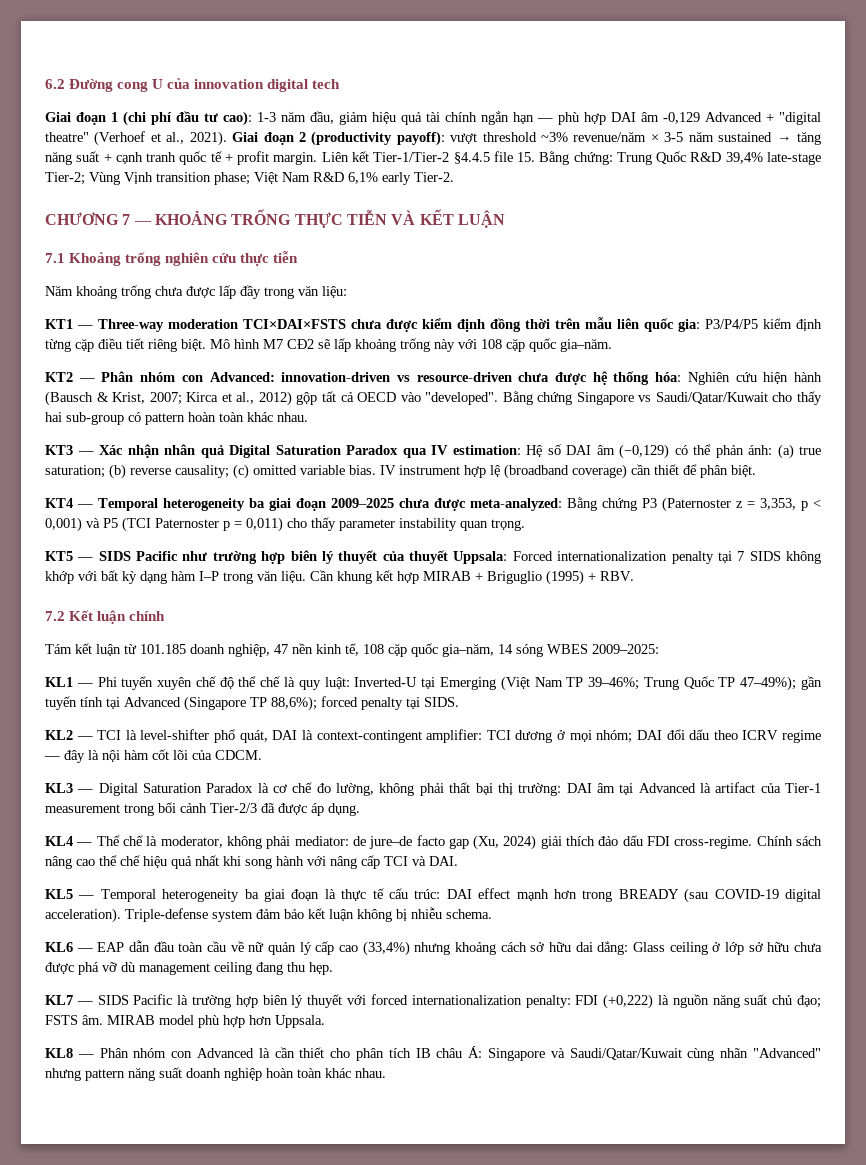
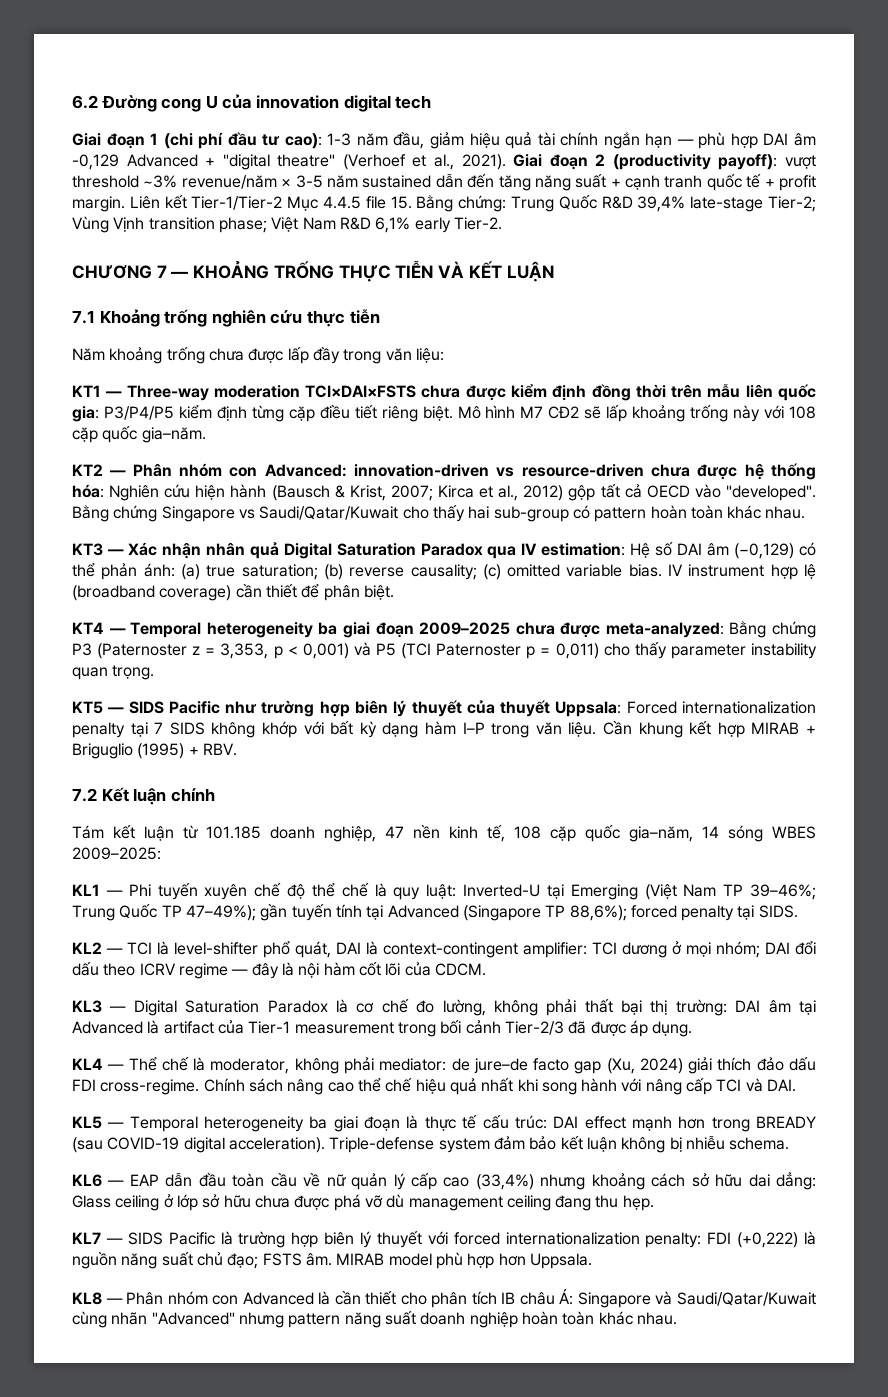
- Giai đoạn 2 (productivity payoff): vượt threshold ~3% revenue/năm × 3-5 năm sustained → tăng năng suất + cạnh tranh quốc tế + profit margin.
+ Giai đoạn 2 (productivity payoff): vượt threshold ~3% revenue/năm × 3-5 năm sustained dẫn đến tăng năng suất + cạnh tranh quốc tế + profit margin.
- Liên kết Tier-1/Tier-2 §4.4.5 file 15. Bằng chứng: Trung Quốc R&D 39,4% late-stage Tier-2; Vùng Vịnh transition phase; Việt Nam R&D 6,1% early Tier-2.
+ Liên kết Tier-1/Tier-2 Mục 4.4.5 file 15. Bằng chứng: Trung Quốc R&D 39,4% late-stage Tier-2; Vùng Vịnh transition phase; Việt Nam R&D 6,1% early Tier-2.

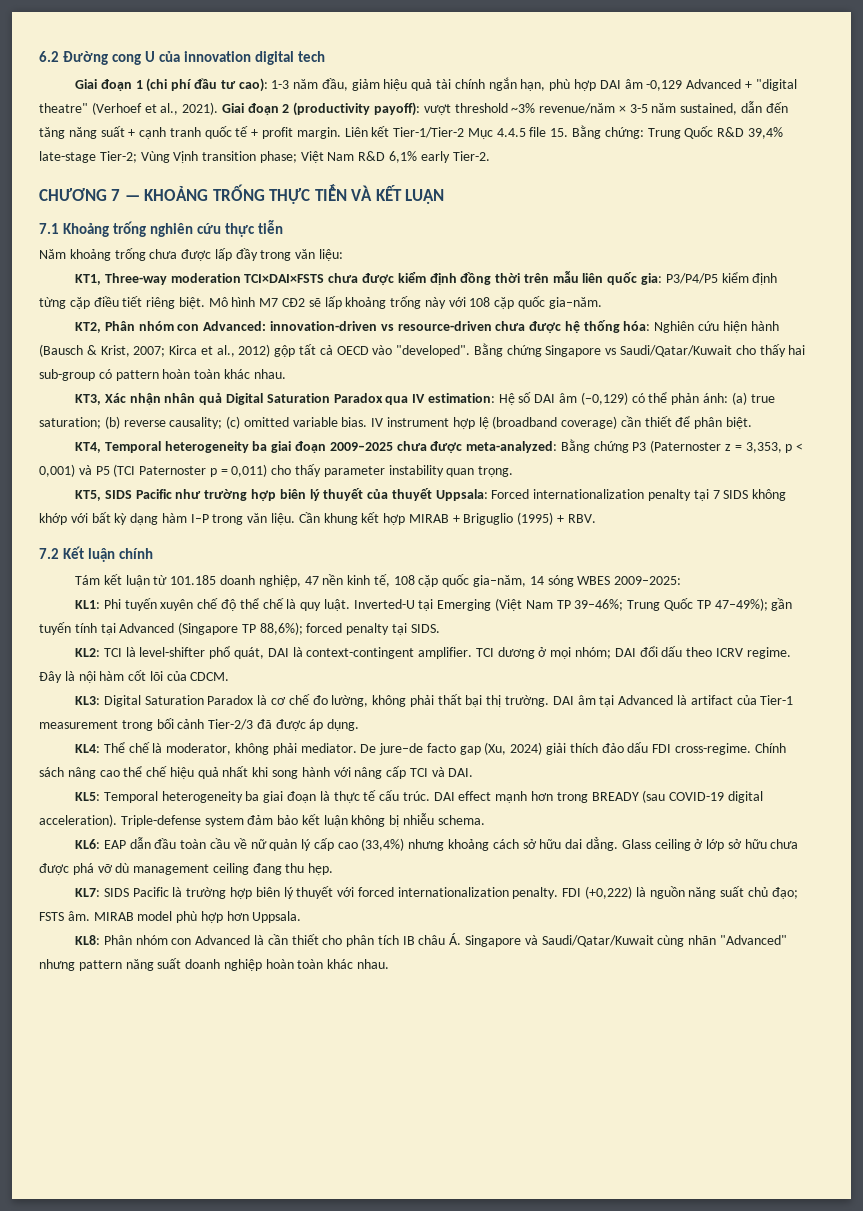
- Giai đoạn 1 (chi phí đầu tư cao): 1-3 năm đầu, giảm hiệu quả tài chính ngắn hạn — phù hợp DAI âm -0,129 Advanced + "digital theatre" (Verhoef et al., 2021).
+ Giai đoạn 1 (chi phí đầu tư cao): 1-3 năm đầu, giảm hiệu quả tài chính ngắn hạn, phù hợp DAI âm -0,129 Advanced + "digital theatre" (Verhoef et al., 2021).
- Giai đoạn 2 (productivity payoff): vượt threshold ~3% revenue/năm × 3-5 năm sustained dẫn đến tăng năng suất + cạnh tranh quốc tế + profit margin.
+ Giai đoạn 2 (productivity payoff): vượt threshold ~3% revenue/năm × 3-5 năm sustained, dẫn đến tăng năng suất + cạnh tranh quốc tế + profit margin.
- KT1 — Three-way moderation TCI×DAI×FSTS chưa được kiểm định đồng thời trên mẫu liên quốc gia: P3/P4/P5 kiểm định từng cặp điều tiết riêng biệt.
+ KT1, Three-way moderation TCI×DAI×FSTS chưa được kiểm định đồng thời trên mẫu liên quốc gia: P3/P4/P5 kiểm định từng cặp điều tiết riêng biệt.
- KT2 — Phân nhóm con Advanced: innovation-driven vs resource-driven chưa được hệ thống hóa: Nghiên cứu hiện hành (Bausch & Krist, 2007; Kirca et al., 2012) gộp tất cả OECD vào "developed".
+ KT2, Phân nhóm con Advanced: innovation-driven vs resource-driven chưa được hệ thống hóa: Nghiên cứu hiện hành (Bausch & Krist, 2007; Kirca et al., 2012) gộp tất cả OECD vào "developed".
- KT3 — Xác nhận nhân quả Digital Saturation Paradox qua IV estimation: Hệ số DAI âm (−0,129) có thể phản ánh: (a) true saturation; (b) reverse causality; (c) omitted variable bias.
+ KT3, Xác nhận nhân quả Digital Saturation Paradox qua IV estimation: Hệ số DAI âm (−0,129) có thể phản ánh: (a) true saturation; (b) reverse causality; (c) omitted variable bias.
- KT4 — Temporal heterogeneity ba giai đoạn 2009–2025 chưa được meta-analyzed: Bằng chứng P3 (Paternoster z = 3,353, p < 0,001) và P5 (TCI Paternoster p = 0,011) cho thấy parameter instability quan trọng.
+ KT4, Temporal heterogeneity ba giai đoạn 2009–2025 chưa được meta-analyzed: Bằng chứng P3 (Paternoster z = 3,353, p < 0,001) và P5 (TCI Paternoster p = 0,011) cho thấy parameter instability quan trọng.
- KT5 — SIDS Pacific như trường hợp biên lý thuyết của thuyết Uppsala: Forced internationalization penalty tại 7 SIDS không khớp với bất kỳ dạng hàm I–P trong văn liệu.
+ KT5, SIDS Pacific như trường hợp biên lý thuyết của thuyết Uppsala: Forced internationalization penalty tại 7 SIDS không khớp với bất kỳ dạng hàm I–P trong văn liệu.
- KL1 — Phi tuyến xuyên chế độ thể chế là quy luật: Inverted-U tại Emerging (Việt Nam TP 39–46%; Trung Quốc TP 47–49%); gần tuyến tính tại Advanced (Singapore TP 88,6%); forced penalty tại SIDS.
+ KL1: Phi tuyến xuyên chế độ thể chế là quy luật. Inverted-U tại Emerging (Việt Nam TP 39–46%; Trung Quốc TP 47–49%); gần tuyến tính tại Advanced (Singapore TP 88,6%); forced penalty tại SIDS.
- KL2 — TCI là level-shifter phổ quát, DAI là context-contingent amplifier: TCI dương ở mọi nhóm; DAI đổi dấu theo ICRV regime — đây là nội hàm cốt lõi của CDCM.
+ KL2: TCI là level-shifter phổ quát, DAI là context-contingent amplifier. TCI dương ở mọi nhóm; DAI đổi dấu theo ICRV regime. Đây là nội hàm cốt lõi của CDCM.
- KL3 — Digital Saturation Paradox là cơ chế đo lường, không phải thất bại thị trường: DAI âm tại Advanced là artifact của Tier-1 measurement trong bối cảnh Tier-2/3 đã được áp dụng.
+ KL3: Digital Saturation Paradox là cơ chế đo lường, không phải thất bại thị trường. DAI âm tại Advanced là artifact của Tier-1 measurement trong bối cảnh Tier-2/3 đã được áp dụng.
- KL4 — Thể chế là moderator, không phải mediator: de jure–de facto gap (Xu, 2024) giải thích đảo dấu FDI cross-regime.
+ KL4: Thể chế là moderator, không phải mediator. De jure–de facto gap (Xu, 2024) giải thích đảo dấu FDI cross-regime.
- KL5 — Temporal heterogeneity ba giai đoạn là thực tế cấu trúc: DAI effect mạnh hơn trong BREADY (sau COVID-19 digital acceleration).
+ KL5: Temporal heterogeneity ba giai đoạn là thực tế cấu trúc. DAI effect mạnh hơn trong BREADY (sau COVID-19 digital acceleration).
- KL6 — EAP dẫn đầu toàn cầu về nữ quản lý cấp cao (33,4%) nhưng khoảng cách sở hữu dai dẳng: Glass ceiling ở lớp sở hữu chưa được phá vỡ dù management ceiling đang thu hẹp.
+ KL6: EAP dẫn đầu toàn cầu về nữ quản lý cấp cao (33,4%) nhưng khoảng cách sở hữu dai dẳng. Glass ceiling ở lớp sở hữu chưa được phá vỡ dù management ceiling đang thu hẹp.
- KL7 — SIDS Pacific là trường hợp biên lý thuyết với forced internationalization penalty: FDI (+0,222) là nguồn năng suất chủ đạo; FSTS âm.
+ KL7: SIDS Pacific là trường hợp biên lý thuyết với forced internationalization penalty. FDI (+0,222) là nguồn năng suất chủ đạo; FSTS âm.
- KL8 — Phân nhóm con Advanced là cần thiết cho phân tích IB châu Á: Singapore và Saudi/Qatar/Kuwait cùng nhãn "Advanced" nhưng pattern năng suất doanh nghiệp hoàn toàn khác nhau.
+ KL8: Phân nhóm con Advanced là cần thiết cho phân tích IB châu Á. Singapore và Saudi/Qatar/Kuwait cùng nhãn "Advanced" nhưng pattern năng suất doanh nghiệp hoàn toàn khác nhau.

